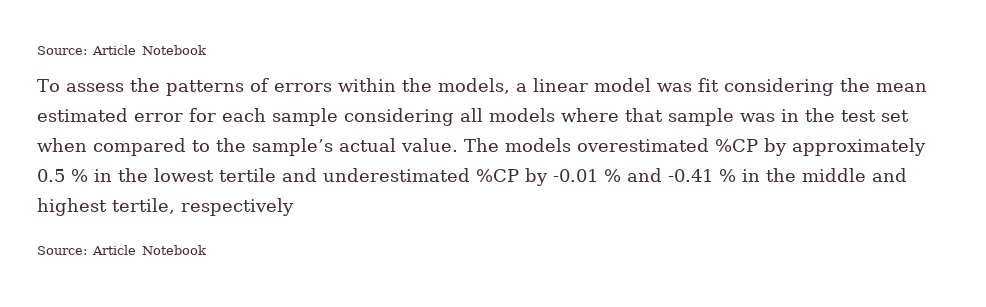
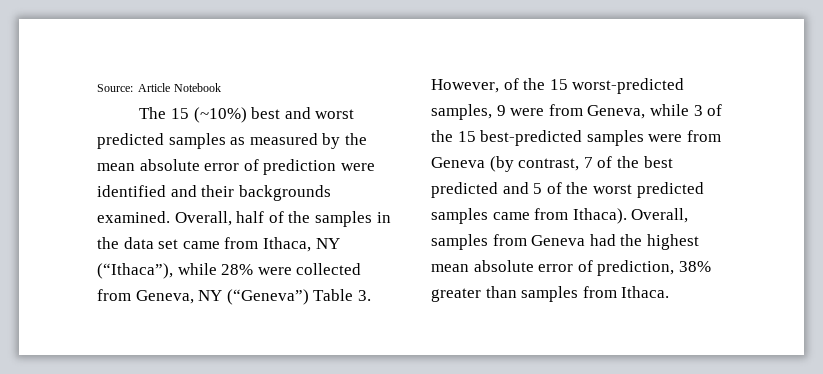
- To assess the patterns of errors within the models, a linear model was fit considering the mean estimated error for each sample considering all models where that sample was in the test set when compared to the sample’s actual value. The models overestimated %CP by approximately 0.5 % in the lowest tertile and underestimated %CP by -0.01 % and -0.41 % in the middle and highest tertile, respectively
- Source: Article Notebook
+ The 15 (~10%) best and worst predicted samples as measured by the mean absolute error of prediction were identified and their backgrounds examined. Overall, half of the samples in the data set came from Ithaca, NY (“Ithaca”), while 28% were collected from Geneva, NY (“Geneva”) Table 3. However, of the 15 worst-predicted samples, 9 were from Geneva, while 3 of the 15 best-predicted samples were from Geneva (by contrast, 7 of the best predicted and 5 of the worst predicted samples came from Ithaca). Overall, samples from Geneva had the highest mean absolute error of prediction, 38% greater than samples from Ithaca.

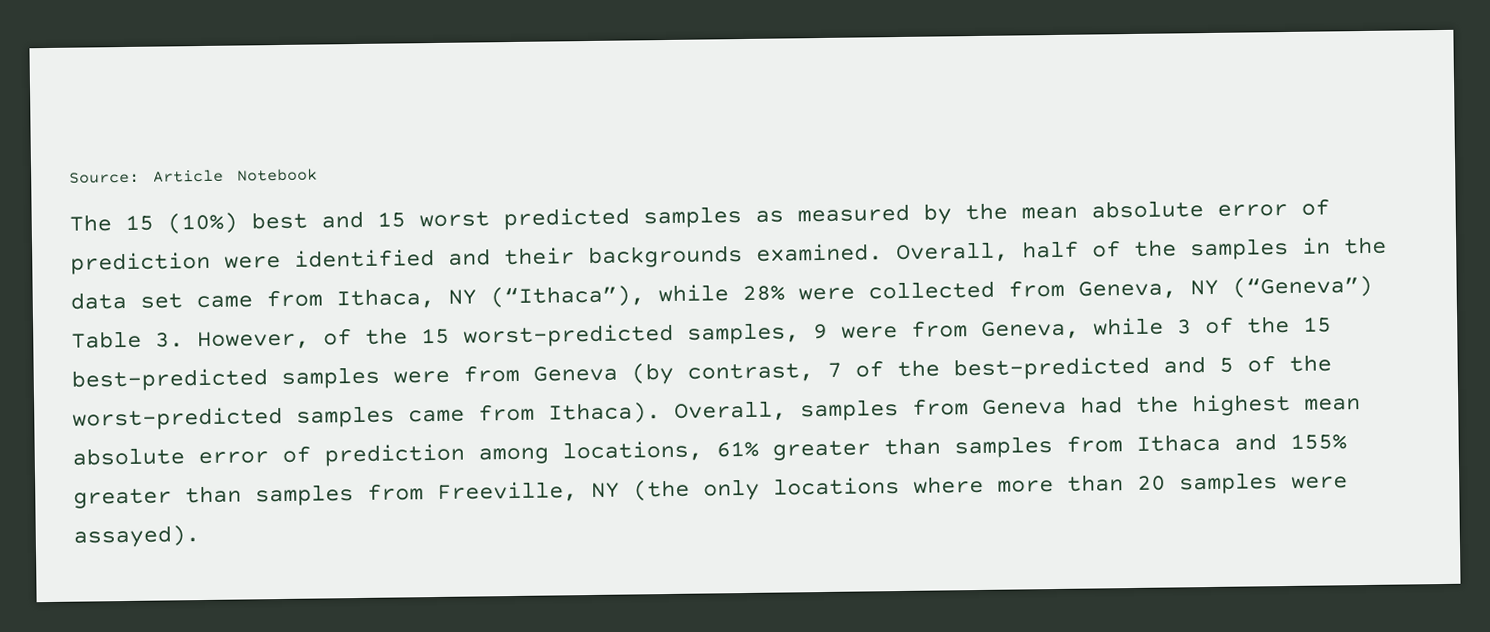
- The 15 (~10%) best and worst predicted samples as measured by the mean absolute error of prediction were identified and their backgrounds examined.
+ The 15 (10%) best and 15 worst predicted samples as measured by the mean absolute error of prediction were identified and their backgrounds examined.
- Overall, half of the samples in the data set came from Ithaca, NY (“Ithaca”), while 28% were collected from Geneva, NY (“Geneva”) Table 3. However, of the 15 worst-predicted samples, 9 were from Geneva, while 3 of the 15 best-predicted samples were from Geneva (by contrast, 7 of the best predicted and 5 of the worst predicted samples came from Ithaca).
+ Overall, half of the samples in the data set came from Ithaca, NY (“Ithaca”), while 28% were collected from Geneva, NY (“Geneva”) Table 3. However, of the 15 worst-predicted samples, 9 were from Geneva, while 3 of the 15 best-predicted samples were from Geneva (by contrast, 7 of the best-predicted and 5 of the worst-predicted samples came from Ithaca).
- Overall, samples from Geneva had the highest mean absolute error of prediction, 38% greater than samples from Ithaca.
+ Overall, samples from Geneva had the highest mean absolute error of prediction among locations, 61% greater than samples from Ithaca and 155% greater than samples from Freeville, NY (the only locations where more than 20 samples were assayed).

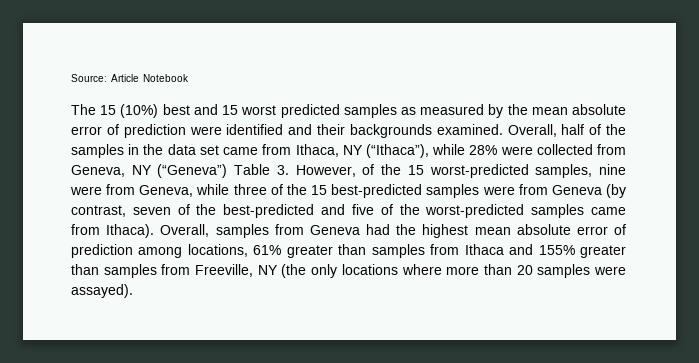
- Overall, half of the samples in the data set came from Ithaca, NY (“Ithaca”), while 28% were collected from Geneva, NY (“Geneva”) Table 3. However, of the 15 worst-predicted samples, 9 were from Geneva, while 3 of the 15 best-predicted samples were from Geneva (by contrast, 7 of the best-predicted and 5 of the worst-predicted samples came from Ithaca).
+ Overall, half of the samples in the data set came from Ithaca, NY (“Ithaca”), while 28% were collected from Geneva, NY (“Geneva”) Table 3. However, of the 15 worst-predicted samples, nine were from Geneva, while three of the 15 best-predicted samples were from Geneva (by contrast, seven of the best-predicted and five of the worst-predicted samples came from Ithaca).

